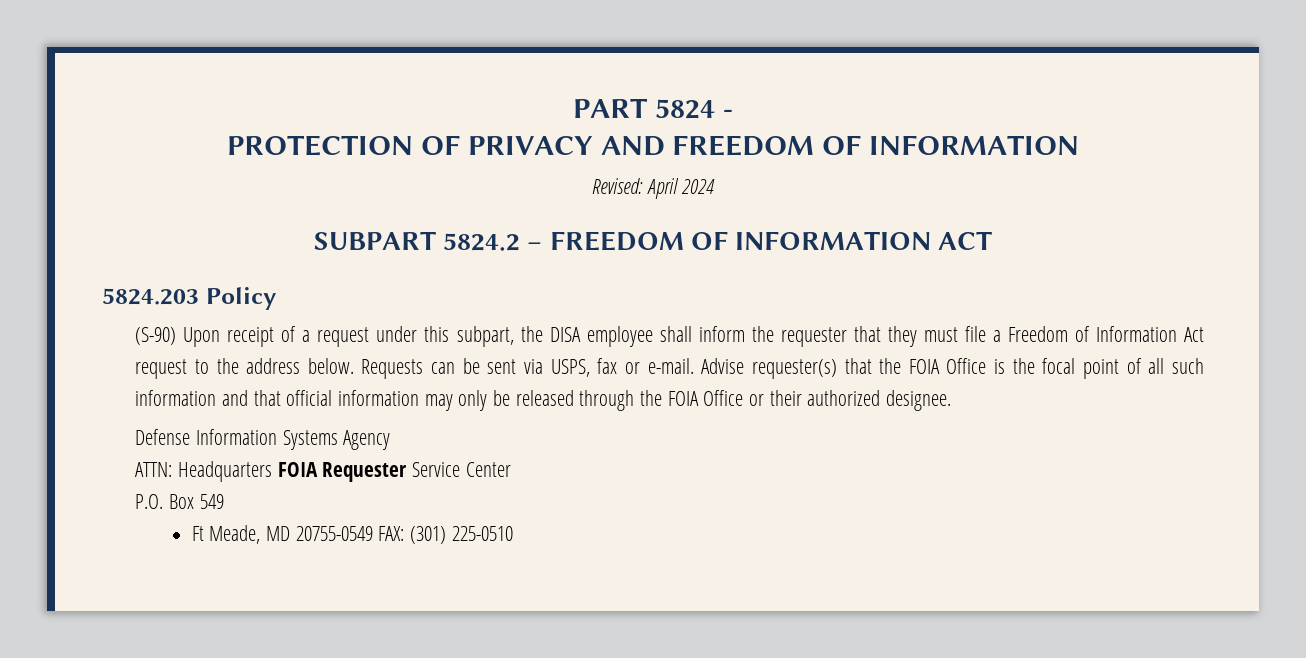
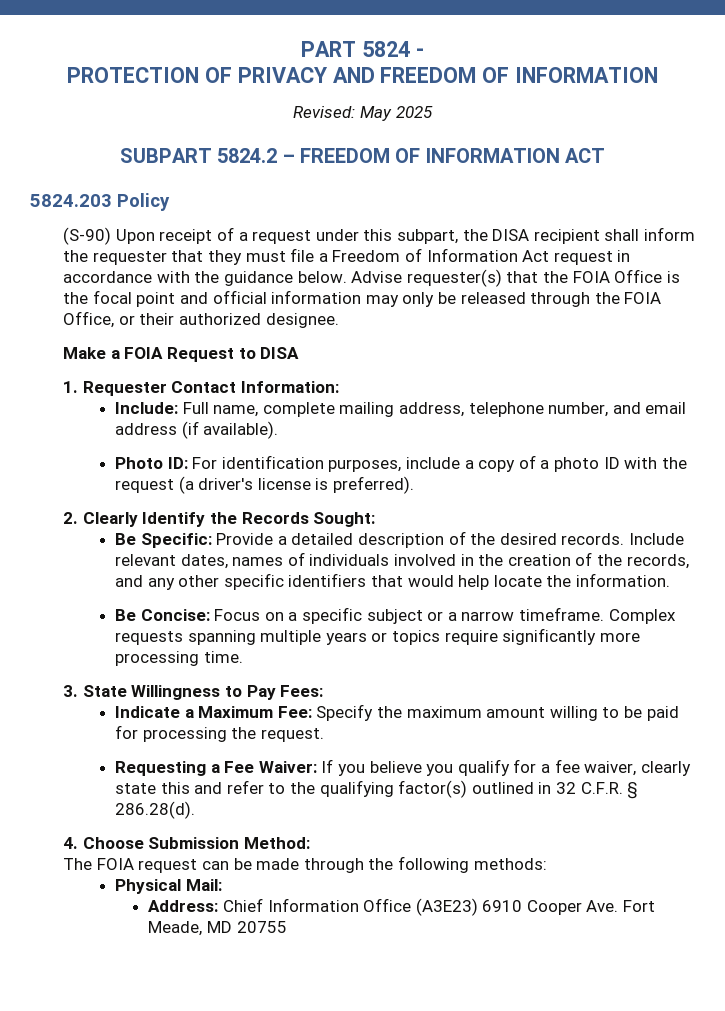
- Revised: April 2024
+ Revised: May 2025
- (S-90) Upon receipt of a request under this subpart, the DISA employee shall inform the requester that they must file a Freedom of Information Act request to the address below. Requests can be sent via USPS, fax or e-mail.
+ (S-90) Upon receipt of a request under this subpart, the DISA recipient shall inform the requester that they must file a Freedom of Information Act request in accordance with the guidance below.
- Advise requester(s) that the FOIA Office is the focal point of all such information and that official information may only be released through the FOIA Office or their authorized designee.
+ Advise requester(s) that the FOIA Office is the focal point and official information may only be released through the FOIA Office, or their authorized designee.
- Defense Information Systems Agency
- ATTN: Headquarters FOIA Requester Service Center
- P.O. Box 549
- Ft Meade, MD 20755-0549 FAX: (301) 225-0510
+ Make a FOIA Request to DISA
+ 1. Requester Contact Information:
+ Include: Full name, complete mailing address, telephone number, and email address (if available).
+ Photo ID: For identification purposes, include a copy of a photo ID with the request (a driver's license is preferred).
+ 2. Clearly Identify the Records Sought:
+ Be Specific: Provide a detailed description of the desired records. Include relevant dates, names of individuals involved in the creation of the records, and any other specific identifiers that would help locate the information.
+ Be Concise: Focus on a specific subject or a narrow timeframe. Complex requests spanning multiple years or topics require significantly more processing time.
+ 3. State Willingness to Pay Fees:
+ Indicate a Maximum Fee: Specify the maximum amount willing to be paid for processing the request.
+ Requesting a Fee Waiver: If you believe you qualify for a fee waiver, clearly state this and refer to the qualifying factor(s) outlined in 32 C.F.R. § 286.28(d).
+ 4. Choose Submission Method:
+ The FOIA request can be made through the following methods:
+ Physical Mail:
+ Address: Chief Information Office (A3E23) 6910 Cooper Ave. Fort Meade, MD 20755

